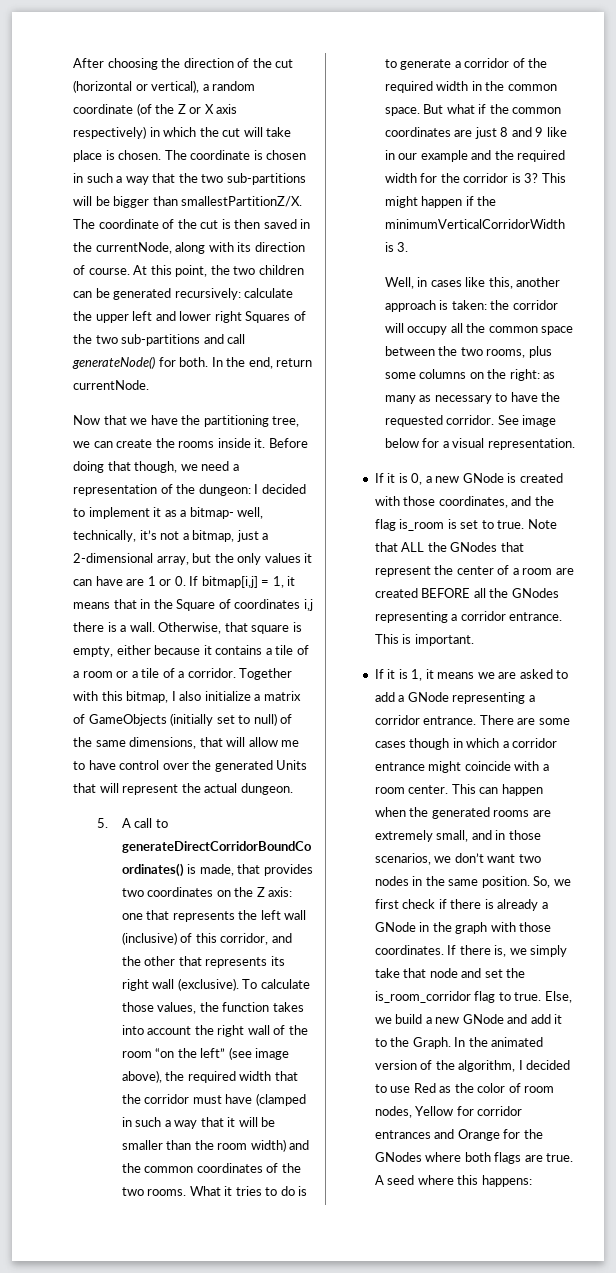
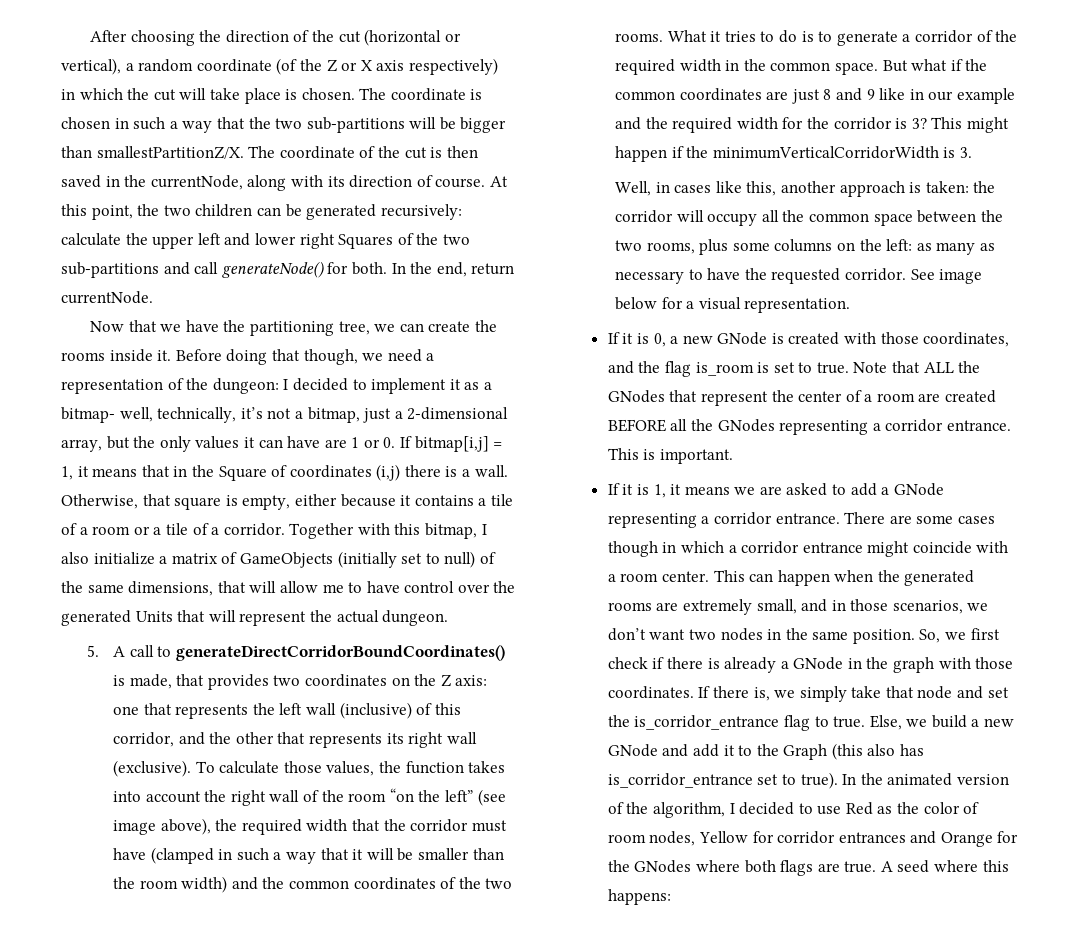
- Before doing that though, we need a representation of the dungeon: I decided to implement it as a bitmap- well, technically, it’s not a bitmap, just a 2-dimensional array, but the only values it can have are 1 or 0. If bitmap[i,j] = 1, it means that in the Square of coordinates i,j there is a wall.
+ Before doing that though, we need a representation of the dungeon: I decided to implement it as a bitmap- well, technically, it’s not a bitmap, just a 2-dimensional array, but the only values it can have are 1 or 0. If bitmap[i,j] = 1, it means that in the Square of coordinates (i,j) there is a wall.
- Well, in cases like this, another approach is taken: the corridor will occupy all the common space between the two rooms, plus some columns on the right: as many as necessary to have the requested corridor.
+ Well, in cases like this, another approach is taken: the corridor will occupy all the common space between the two rooms, plus some columns on the left: as many as necessary to have the requested corridor.
- If there is, we simply take that node and set the is_room_corridor flag to true.
+ If there is, we simply take that node and set the is_corridor_entrance flag to true.
- Else, we build a new GNode and add it to the Graph.
+ Else, we build a new GNode and add it to the Graph (this also has is_corridor_entrance set to true).

